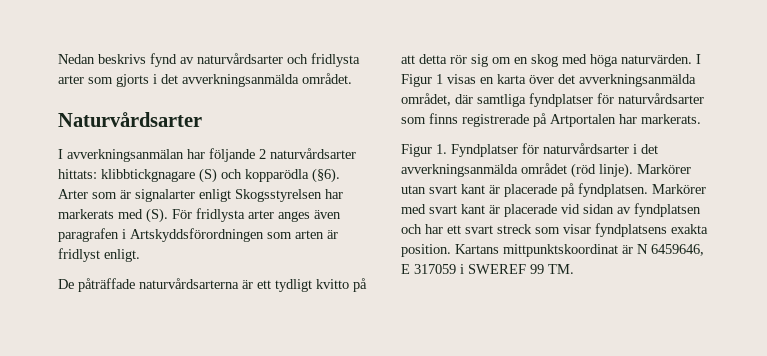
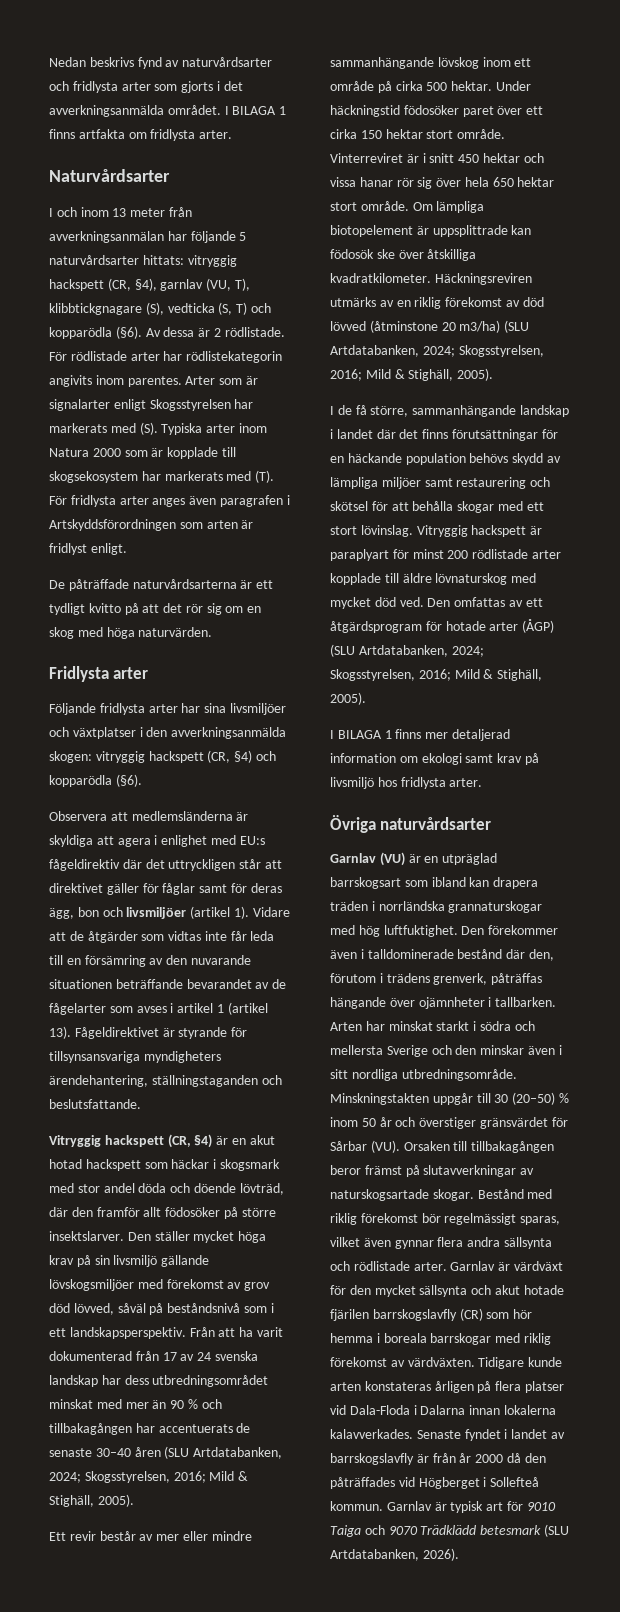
- Nedan beskrivs fynd av naturvårdsarter och fridlysta arter som gjorts i det avverkningsanmälda området.
+ Nedan beskrivs fynd av naturvårdsarter och fridlysta arter som gjorts i det avverkningsanmälda området. I BILAGA 1 finns artfakta om fridlysta arter.
  Naturvårdsarter
- I avverkningsanmälan har följande 2 naturvårdsarter hittats: klibbtickgnagare (S) och kopparödla (§6).
+ I och inom 13 meter från avverkningsanmälan har följande 5 naturvårdsarter hittats: vitryggig hackspett (CR, §4), garnlav (VU, T), klibbtickgnagare (S), vedticka (S, T) och kopparödla (§6). Av dessa är 2 rödlistade. För rödlistade arter har rödlistekategorin angivits inom parentes.
- Arter som är signalarter enligt Skogsstyrelsen har markerats med (S). För fridlysta arter anges även paragrafen i Artskyddsförordningen som arten är fridlyst enligt.
+ Arter som är signalarter enligt Skogsstyrelsen har markerats med (S). Typiska arter inom Natura 2000 som är kopplade till skogsekosystem har markerats med (T). För fridlysta arter anges även paragrafen i Artskyddsförordningen som arten är fridlyst enligt.
- De påträffade naturvårdsarterna är ett tydligt kvitto på att detta rör sig om en skog med höga naturvärden. I Figur 1 visas en karta över det avverkningsanmälda området, där samtliga fyndplatser för naturvårdsarter som finns registrerade på Artportalen har markerats.
- Figur 1. Fyndplatser för naturvårdsarter i det avverkningsanmälda området (röd linje). Markörer utan svart kant är placerade på fyndplatsen. Markörer med svart kant är placerade vid sidan av fyndplatsen och har ett svart streck som visar fyndplatsens exakta position. Kartans mittpunktskoordinat är N 6459646, E 317059 i SWEREF 99 TM.
+ De påträffade naturvårdsarterna är ett tydligt kvitto på att det rör sig om en skog med höga naturvärden.
+ Fridlysta arter
+ Följande fridlysta arter har sina livsmiljöer och växtplatser i den avverkningsanmälda skogen: vitryggig hackspett (CR, §4) och kopparödla (§6).
+ Observera att medlemsländerna är skyldiga att agera i enlighet med EU:s fågeldirektiv där det uttryckligen står att direktivet gäller för fåglar samt för deras ägg, bon och livsmiljöer (artikel 1). Vidare att de åtgärder som vidtas inte får leda till en försämring av den nuvarande situationen beträffande bevarandet av de fågelarter som avses i artikel 1 (artikel 13). Fågeldirektivet är styrande för tillsynsansvariga myndigheters ärendehantering, ställningstaganden och beslutsfattande.
+ Vitryggig hackspett (CR, §4) är en akut hotad hackspett som häckar i skogsmark med stor andel döda och döende lövträd, där den framför allt födosöker på större insektslarver. Den ställer mycket höga krav på sin livsmiljö gällande lövskogsmiljöer med förekomst av grov död lövved, såväl på beståndsnivå som i ett landskapsperspektiv. Från att ha varit dokumenterad från 17 av 24 svenska landskap har dess utbredningsområdet minskat med mer än 90 % och tillbakagången har accentuerats de senaste 30–40 åren (SLU Artdatabanken, 2024; Skogsstyrelsen, 2016; Mild & Stighäll, 2005).
+ Ett revir består av mer eller mindre sammanhängande lövskog inom ett område på cirka 500 hektar. Under häckningstid födosöker paret över ett cirka 150 hektar stort område. Vinterreviret är i snitt 450 hektar och vissa hanar rör sig över hela 650 hektar stort område. Om lämpliga biotopelement är uppsplittrade kan födosök ske över åtskilliga kvadratkilometer. Häckningsreviren utmärks av en riklig förekomst av död lövved (åtminstone 20 m3/ha) (SLU Artdatabanken, 2024; Skogsstyrelsen, 2016; Mild & Stighäll, 2005).
+ I de få större, sammanhängande landskap i landet där det finns förutsättningar för en häckande population behövs skydd av lämpliga miljöer samt restaurering och skötsel för att behålla skogar med ett stort lövinslag. Vitryggig hackspett är paraplyart för minst 200 rödlistade arter kopplade till äldre lövnaturskog med mycket död ved. Den omfattas av ett åtgärdsprogram för hotade arter (ÅGP) (SLU Artdatabanken, 2024; Skogsstyrelsen, 2016; Mild & Stighäll, 2005).
+ I BILAGA 1 finns mer detaljerad information om ekologi samt krav på livsmiljö hos fridlysta arter.
+ Övriga naturvårdsarter
+ Garnlav (VU) är en utpräglad barrskogsart som ibland kan drapera träden i norrländska grannaturskogar med hög luftfuktighet. Den förekommer även i talldominerade bestånd där den, förutom i trädens grenverk, påträffas hängande över ojämnheter i tallbarken. Arten har minskat starkt i södra och mellersta Sverige och den minskar även i sitt nordliga utbredningsområde. Minskningstakten uppgår till 30 (20–50) % inom 50 år och överstiger gränsvärdet för Sårbar (VU). Orsaken till tillbakagången beror främst på slutavverkningar av naturskogsartade skogar. Bestånd med riklig förekomst bör regelmässigt sparas, vilket även gynnar flera andra sällsynta och rödlistade arter. Garnlav är värdväxt för den mycket sällsynta och akut hotade fjärilen barrskogslavfly (CR) som hör hemma i boreala barrskogar med riklig förekomst av värdväxten. Tidigare kunde arten konstateras årligen på flera platser vid Dala-Floda i Dalarna innan lokalerna kalavverkades. Senaste fyndet i landet av barrskogslavfly är från år 2000 då den påträffades vid Högberget i Sollefteå kommun. Garnlav är typisk art för 9010 Taiga och 9070 Trädklädd betesmark (SLU Artdatabanken, 2026).

